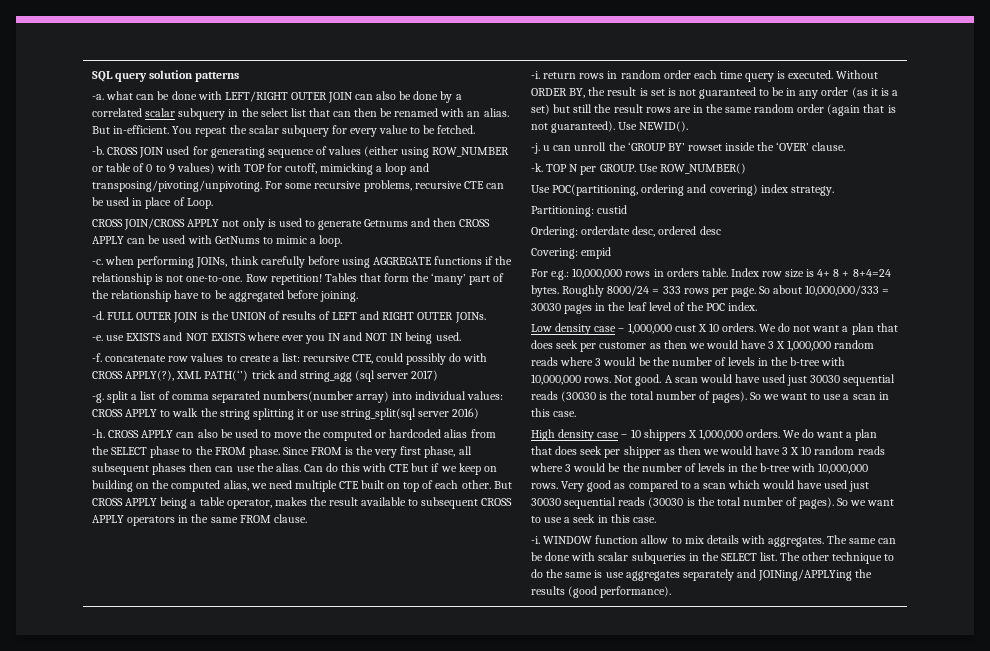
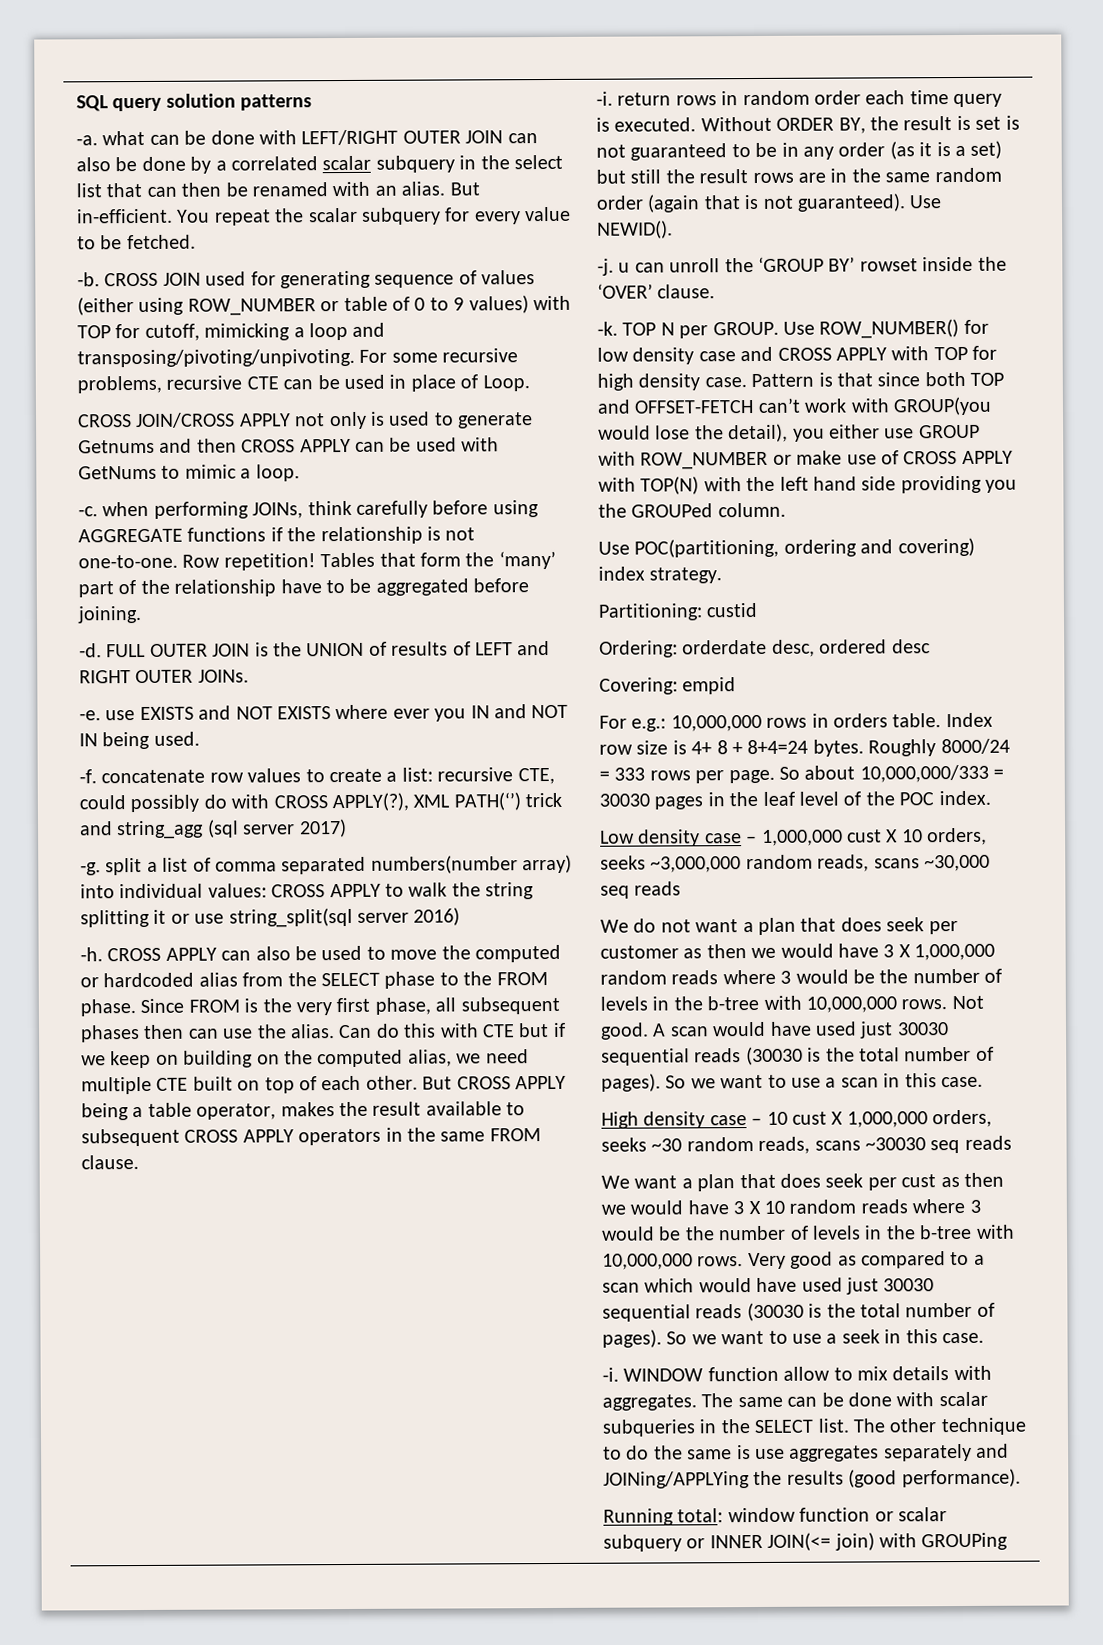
- Use ROW_NUMBER()
+ Use ROW_NUMBER() for low density case and CROSS APPLY with TOP for high density case. Pattern is that since both TOP and OFFSET-FETCH can’t work with GROUP(you would lose the detail), you either use GROUP with ROW_NUMBER or make use of CROSS APPLY with TOP(N) with the left hand side providing you the GROUPed column.
- Low density case – 1,000,000 cust X 10 orders. We do not want a plan that does seek per customer as then we would have 3 X 1,000,000 random reads where 3 would be the number of levels in the b-tree with 10,000,000 rows.
+ Low density case – 1,000,000 cust X 10 orders, seeks ~3,000,000 random reads, scans ~30,000 seq reads
+ We do not want a plan that does seek per customer as then we would have 3 X 1,000,000 random reads where 3 would be the number of levels in the b-tree with 10,000,000 rows.
- High density case – 10 shippers X 1,000,000 orders. We do want a plan that does seek per shipper as then we would have 3 X 10 random reads where 3 would be the number of levels in the b-tree with 10,000,000 rows.
+ High density case – 10 cust X 1,000,000 orders, seeks ~30 random reads, scans ~30030 seq reads
+ We want a plan that does seek per cust as then we would have 3 X 10 random reads where 3 would be the number of levels in the b-tree with 10,000,000 rows.
+ Running total: window function or scalar subquery or INNER JOIN(<= join) with GROUPing

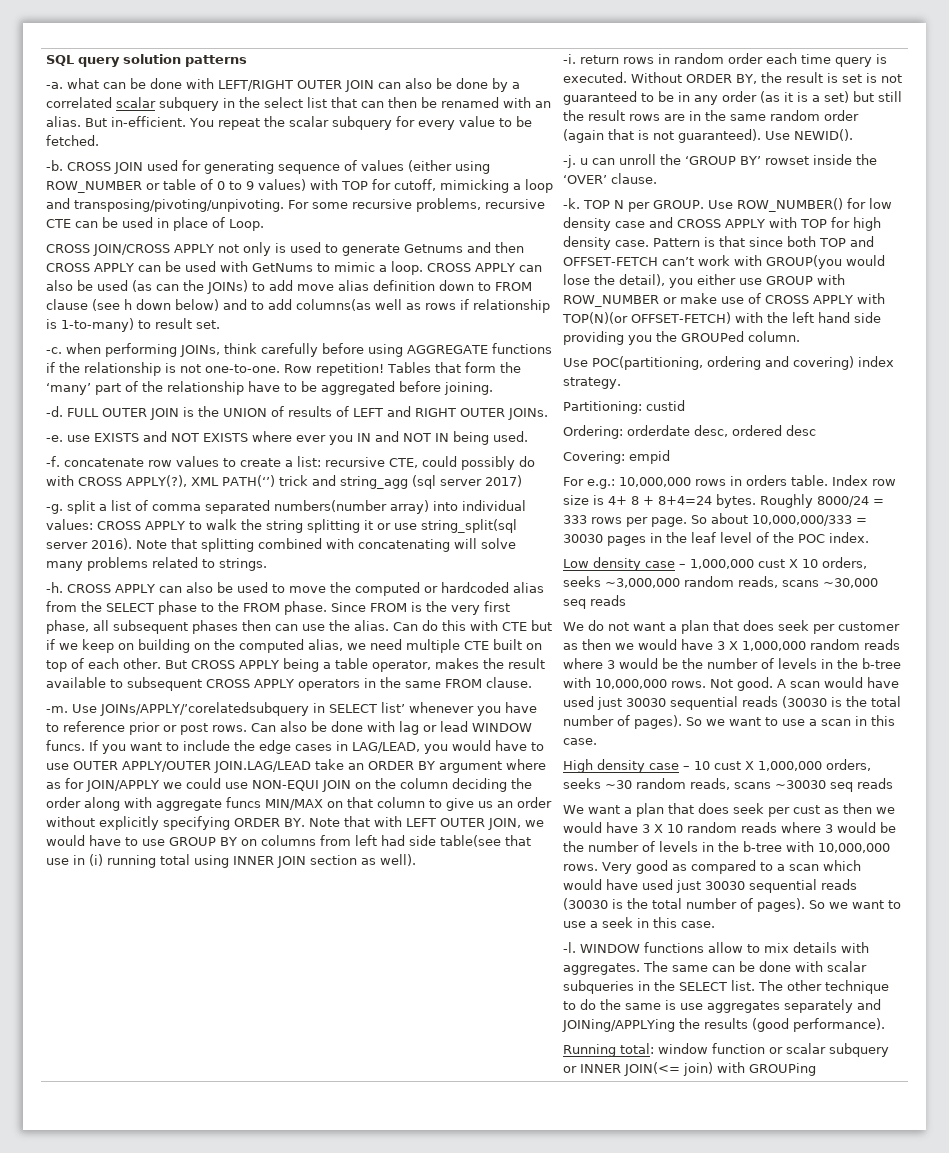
+ CROSS APPLY can also be used (as can the JOINs) to add move alias definition down to FROM clause (see h down below) and to add columns(as well as rows if relationship is 1-to-many) to result set.
- -g. split a list of comma separated numbers(number array) into individual values: CROSS APPLY to walk the string splitting it or use string_split(sql server 2016)
+ -g. split a list of comma separated numbers(number array) into individual values: CROSS APPLY to walk the string splitting it or use string_split(sql server 2016). Note that splitting combined with concatenating will solve many problems related to strings.
+ -m. Use JOINs/APPLY/’corelatedsubquery in SELECT list’ whenever you have to reference prior or post rows. Can also be done with lag or lead WINDOW funcs. If you want to include the edge cases in LAG/LEAD, you would have to use OUTER APPLY/OUTER JOIN.LAG/LEAD take an ORDER BY argument where as for JOIN/APPLY we could use NON-EQUI JOIN on the column deciding the order along with aggregate funcs MIN/MAX on that column to give us an order without explicitly specifying ORDER BY. Note that with LEFT OUTER JOIN, we would have to use GROUP BY on columns from left had side table(see that use in (i) running total using INNER JOIN section as well).
- Pattern is that since both TOP and OFFSET-FETCH can’t work with GROUP(you would lose the detail), you either use GROUP with ROW_NUMBER or make use of CROSS APPLY with TOP(N) with the left hand side providing you the GROUPed column.
+ Pattern is that since both TOP and OFFSET-FETCH can’t work with GROUP(you would lose the detail), you either use GROUP with ROW_NUMBER or make use of CROSS APPLY with TOP(N)(or OFFSET-FETCH) with the left hand side providing you the GROUPed column.
- -i. WINDOW function allow to mix details with aggregates.
+ -l. WINDOW functions allow to mix details with aggregates.

